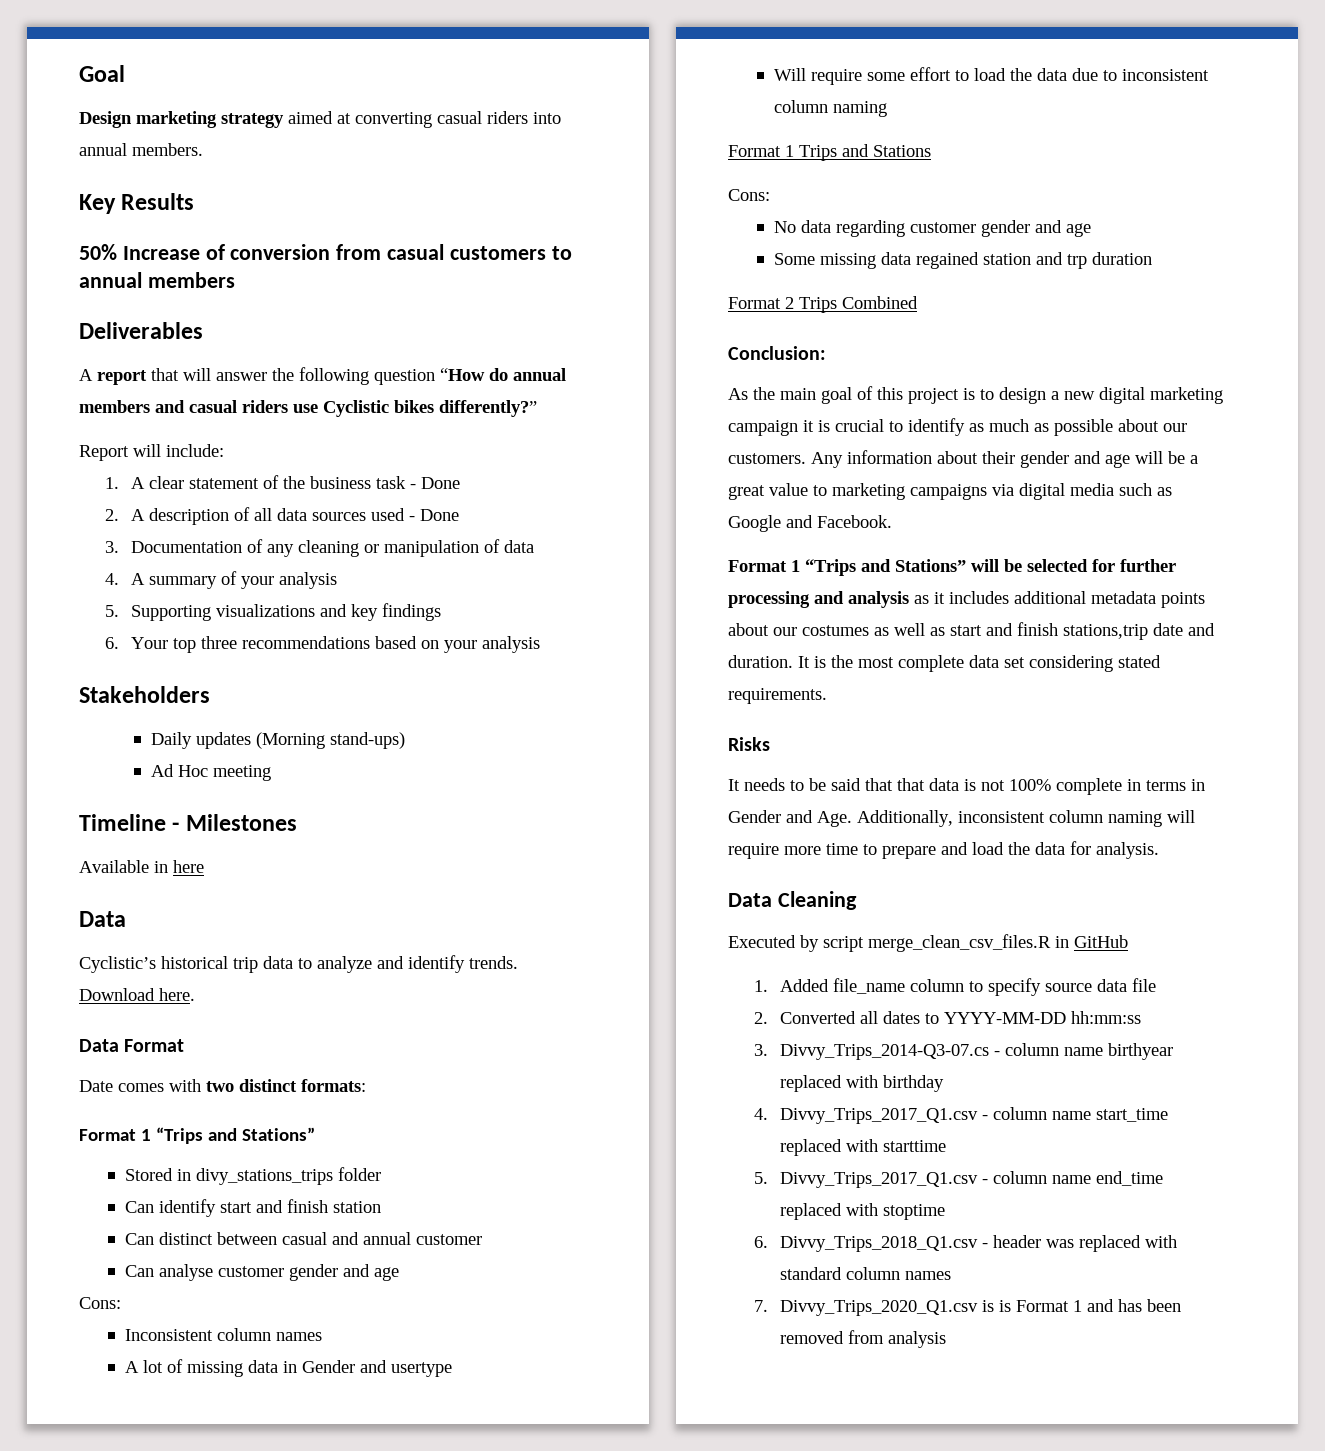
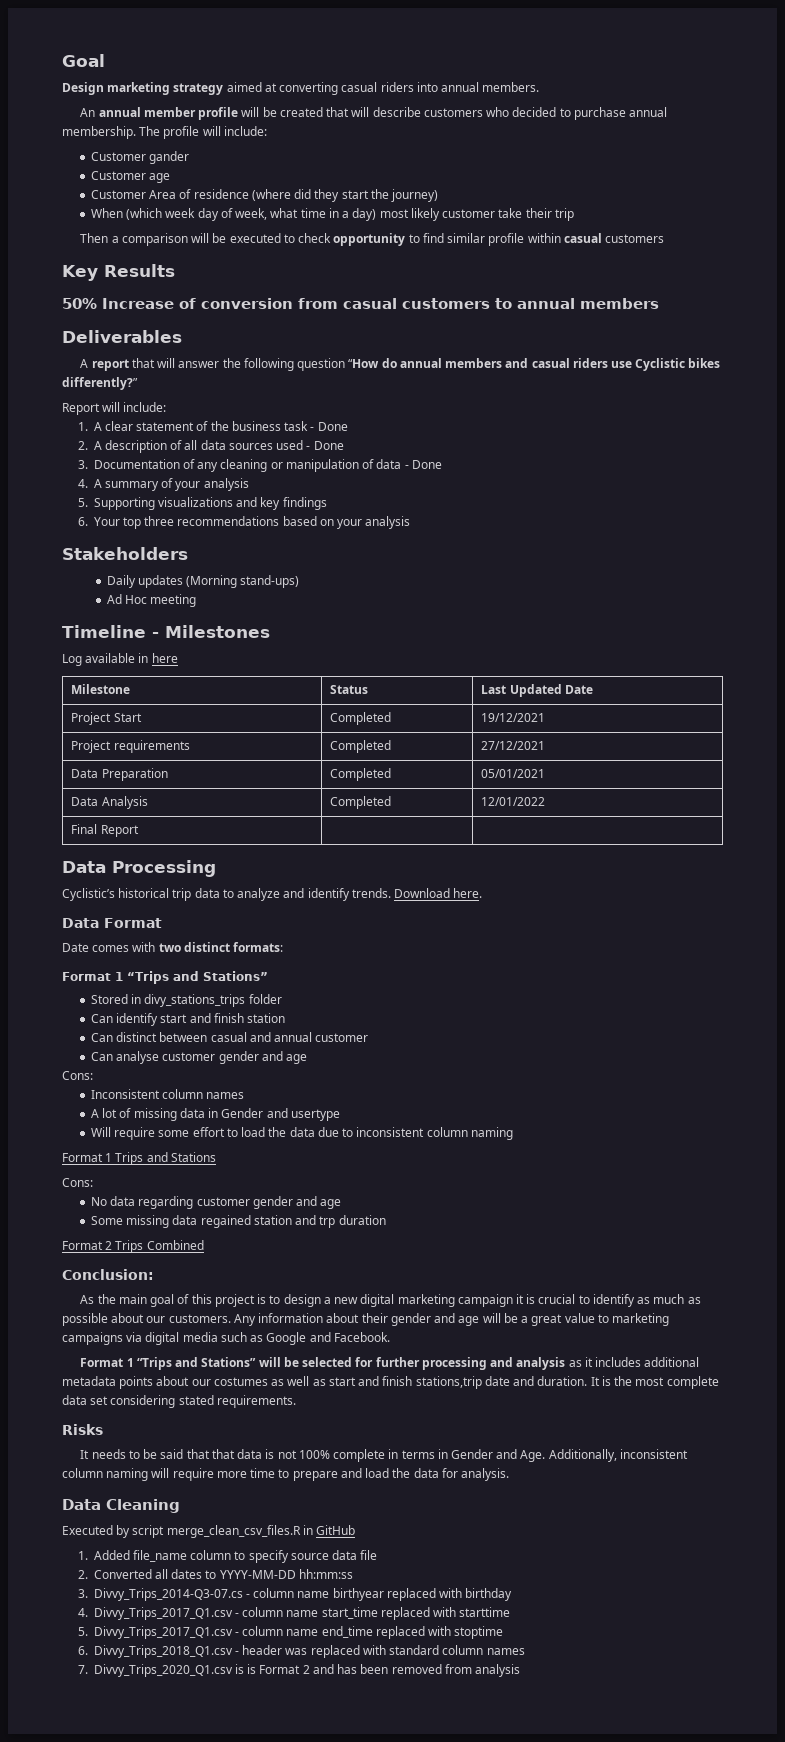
+ An annual member profile will be created that will describe customers who decided to purchase annual membership. The profile will include:
+ Customer gander
+ Customer age
+ Customer Area of residence (where did they start the journey)
+ When (which week day of week, what time in a day) most likely customer take their trip
+ Then a comparison will be executed to check opportunity to find similar profile within casual customers
- 3. Documentation of any cleaning or manipulation of data
+ 3. Documentation of any cleaning or manipulation of data - Done
- Available in here
- Data
+ Log available in here
+ Milestone | Status | Last Updated Date
+ Project Start | Completed | 19/12/2021
+ Project requirements | Completed | 27/12/2021
+ Data Preparation | Completed | 05/01/2021
+ Data Analysis | Completed | 12/01/2022
+ Final Report | |
+ Data Processing
- 7. Divvy_Trips_2020_Q1.csv is is Format 1 and has been removed from analysis
+ 7. Divvy_Trips_2020_Q1.csv is is Format 2 and has been removed from analysis

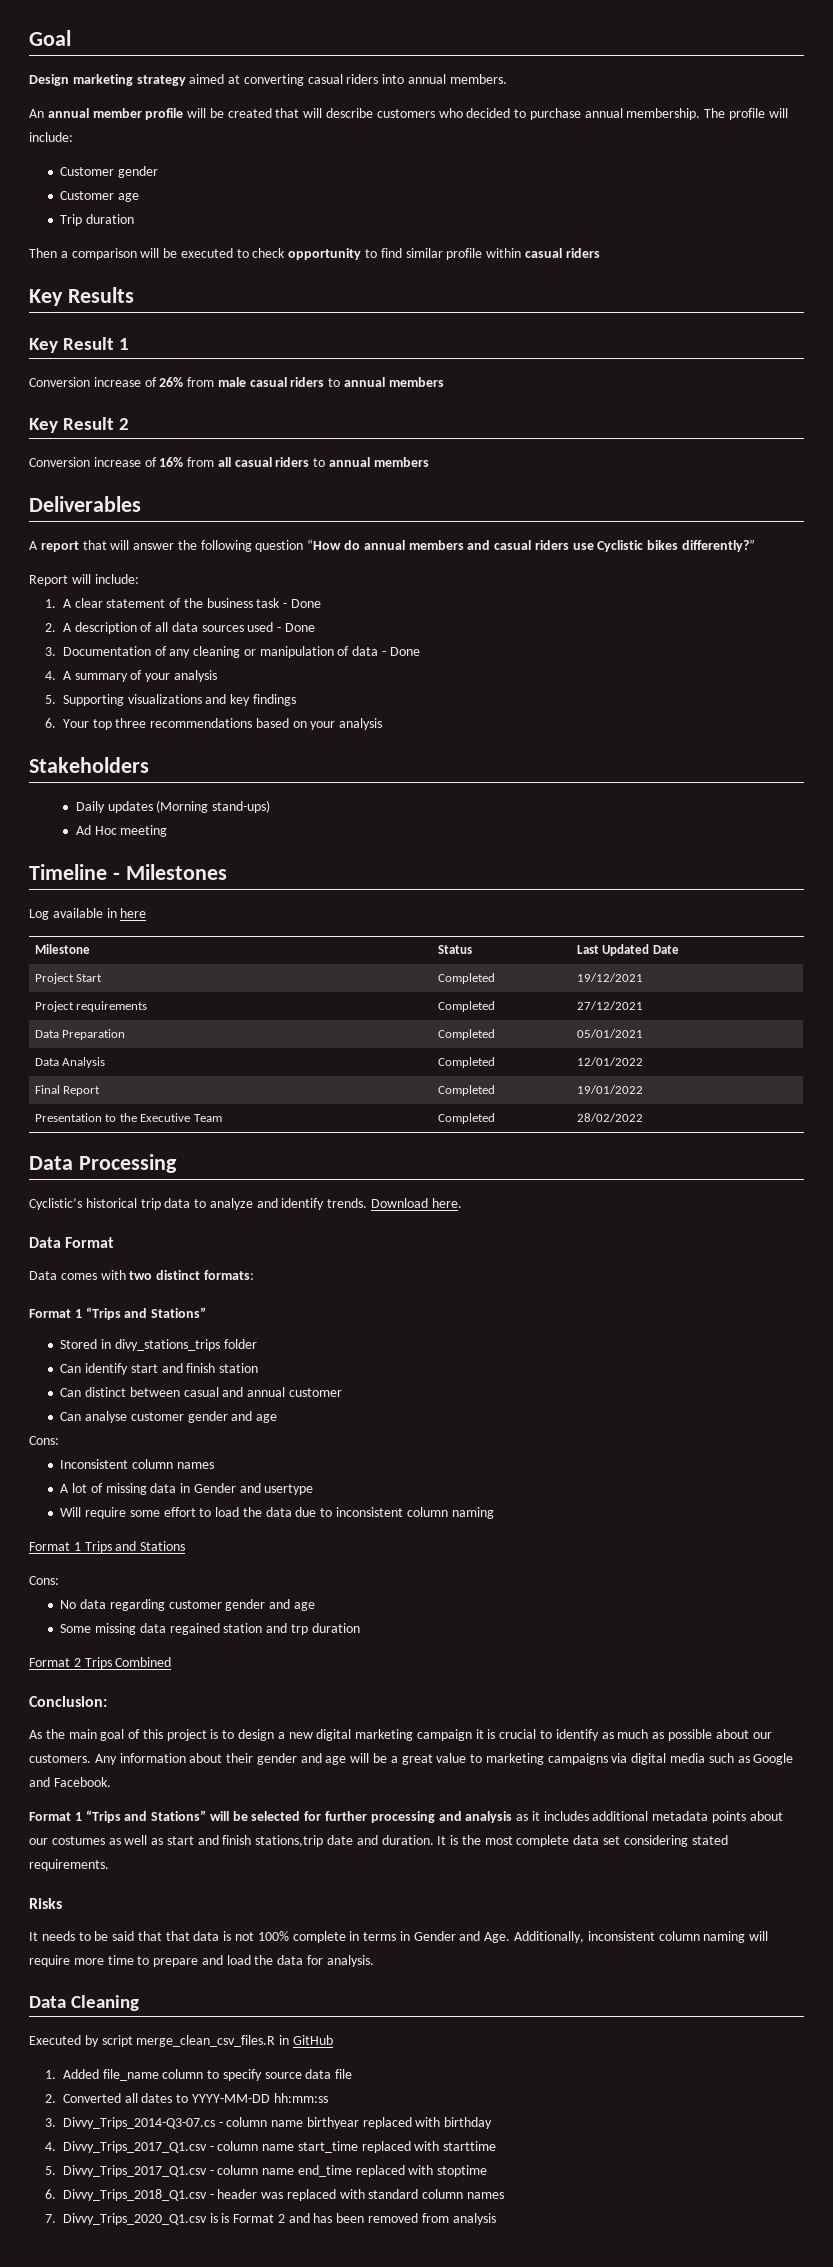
- Customer gander
+ Customer gender
- Customer Area of residence (where did they start the journey)
- When (which week day of week, what time in a day) most likely customer take their trip
+ Trip duration
- Then a comparison will be executed to check opportunity to find similar profile within casual customers
+ Then a comparison will be executed to check opportunity to find similar profile within casual riders
- 50% Increase of conversion from casual customers to annual members
+ Key Result 1
+ Conversion increase of 26% from male casual riders to annual members
+ Key Result 2
+ Conversion increase of 16% from all casual riders to annual members
- Final Report | |
+ Final Report | Completed | 19/01/2022
+ Presentation to the Executive Team | Completed | 28/02/2022
- Date comes with two distinct formats:
+ Data comes with two distinct formats:

